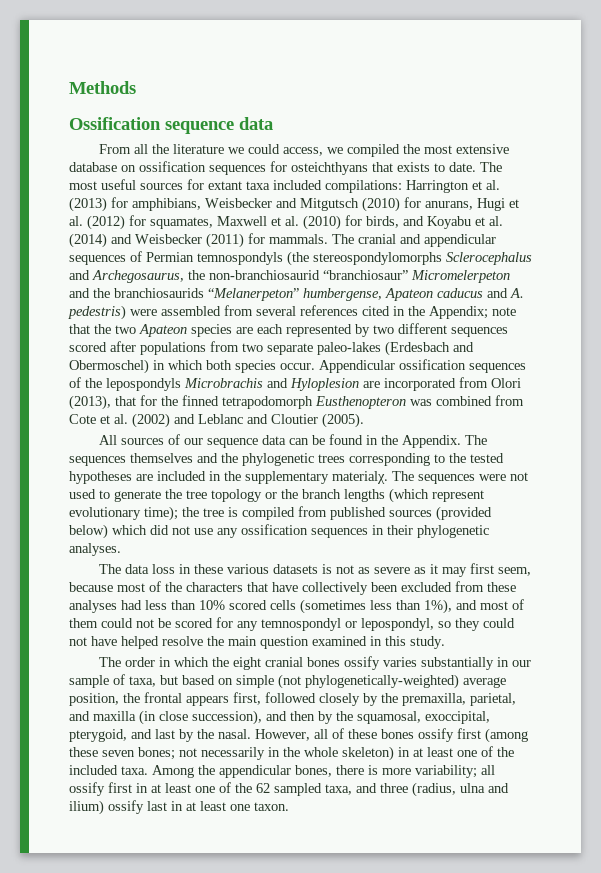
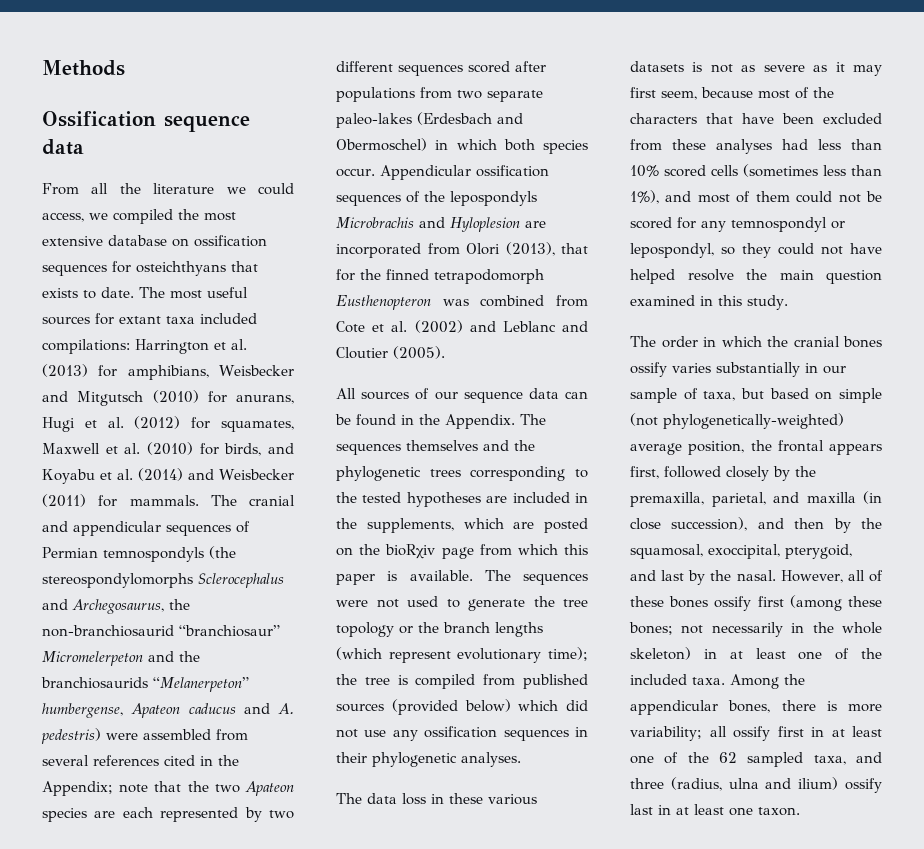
- The sequences themselves and the phylogenetic trees corresponding to the tested hypotheses are included in the supplementary materialχ.
+ The sequences themselves and the phylogenetic trees corresponding to the tested hypotheses are included in the supplements, which are posted on the bioRχiv page from which this paper is available.
- The data loss in these various datasets is not as severe as it may first seem, because most of the characters that have collectively been excluded from these analyses had less than 10% scored cells (sometimes less than 1%), and most of them could not be scored for any temnospondyl or lepospondyl, so they could not have helped resolve the main question examined in this study.
+ The data loss in these various datasets is not as severe as it may first seem, because most of the characters that have been excluded from these analyses had less than 10% scored cells (sometimes less than 1%), and most of them could not be scored for any temnospondyl or lepospondyl, so they could not have helped resolve the main question examined in this study.
- The order in which the eight cranial bones ossify varies substantially in our sample of taxa, but based on simple (not phylogenetically-weighted) average position, the frontal appears first, followed closely by the premaxilla, parietal, and maxilla (in close succession), and then by the squamosal, exoccipital, pterygoid, and last by the nasal.
+ The order in which the cranial bones ossify varies substantially in our sample of taxa, but based on simple (not phylogenetically-weighted) average position, the frontal appears first, followed closely by the premaxilla, parietal, and maxilla (in close succession), and then by the squamosal, exoccipital, pterygoid, and last by the nasal.
- However, all of these bones ossify first (among these seven bones; not necessarily in the whole skeleton) in at least one of the included taxa.
+ However, all of these bones ossify first (among these bones; not necessarily in the whole skeleton) in at least one of the included taxa.

